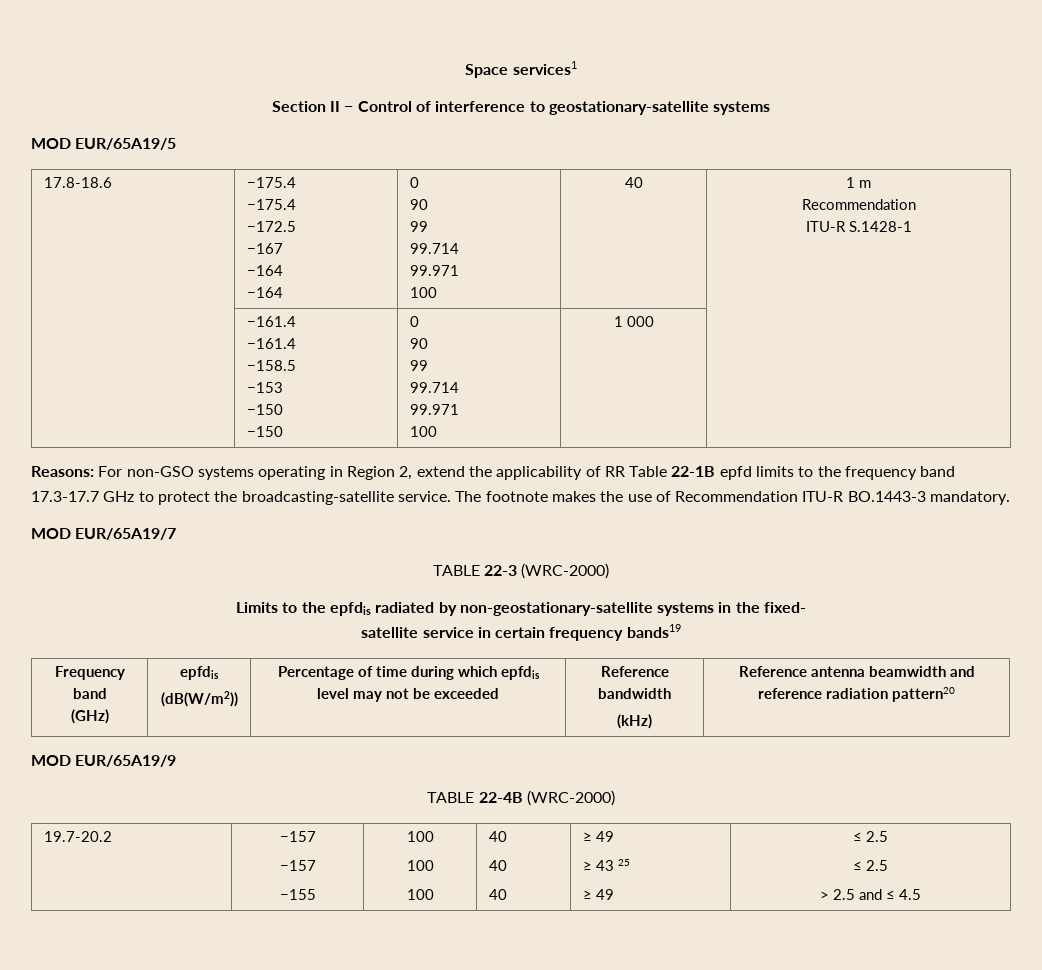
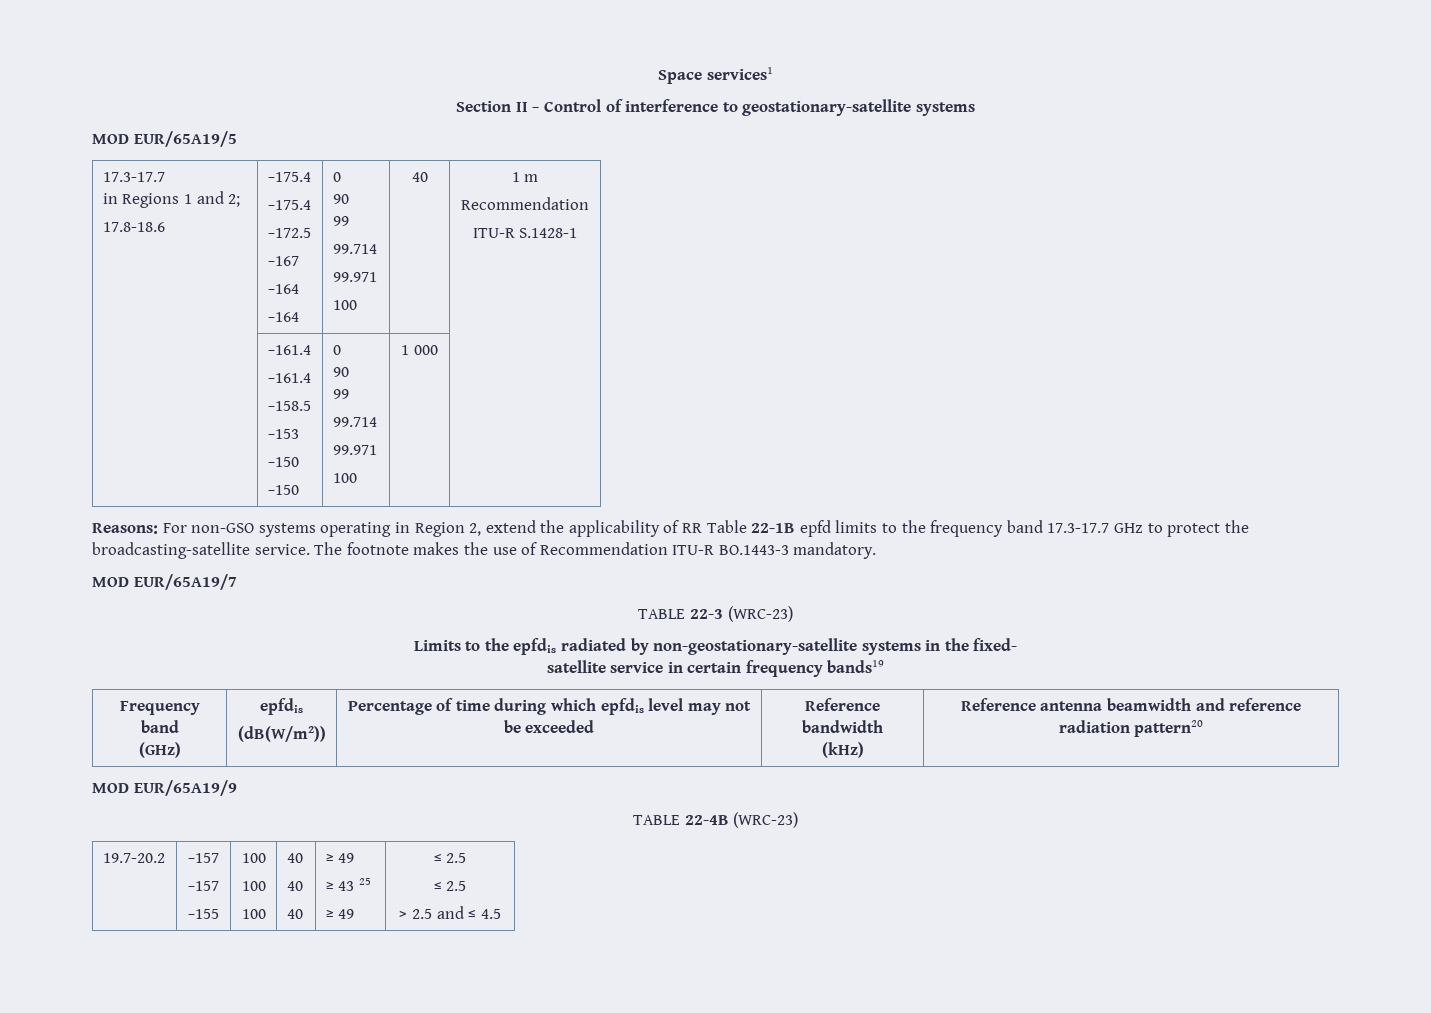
  MOD EUR/65A19/5
+ 17.3-17.7
+ in Regions 1 and 2;
- TABLE 22-3 (WRC-2000)
+ TABLE 22-3 (WRC-23)
- TABLE 22-4B (WRC-2000)
+ TABLE 22-4B (WRC-23)

